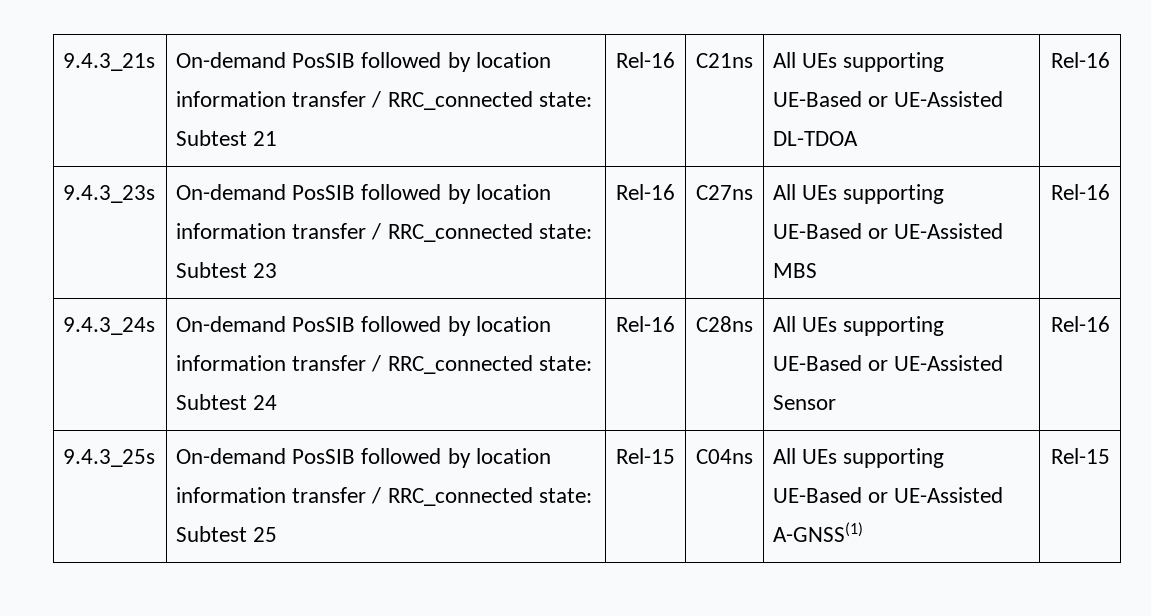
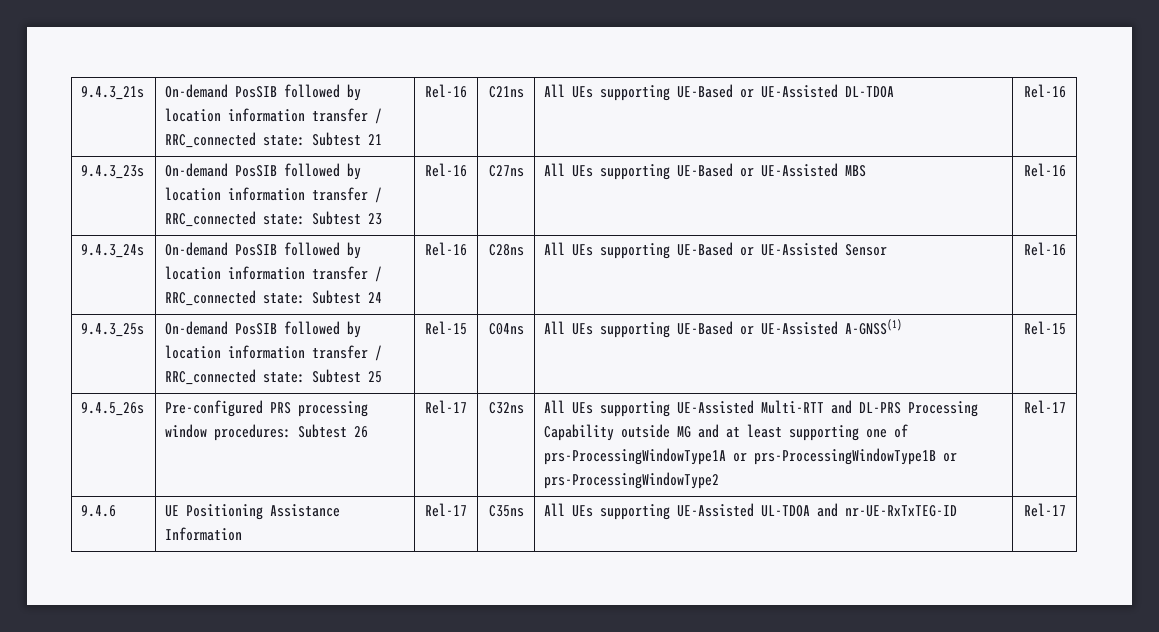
+ 9.4.5_26s | Pre-configured PRS processing window procedures: Subtest 26 | Rel-17 | C32ns | All UEs supporting UE-Assisted Multi-RTT and DL-PRS Processing Capability outside MG and at least supporting one of prs-ProcessingWindowType1A or prs-ProcessingWindowType1B or prs-ProcessingWindowType2 | Rel-17
+ 9.4.6 | UE Positioning Assistance Information | Rel-17 | C35ns | All UEs supporting UE-Assisted UL-TDOA and nr-UE-RxTxTEG-ID | Rel-17

